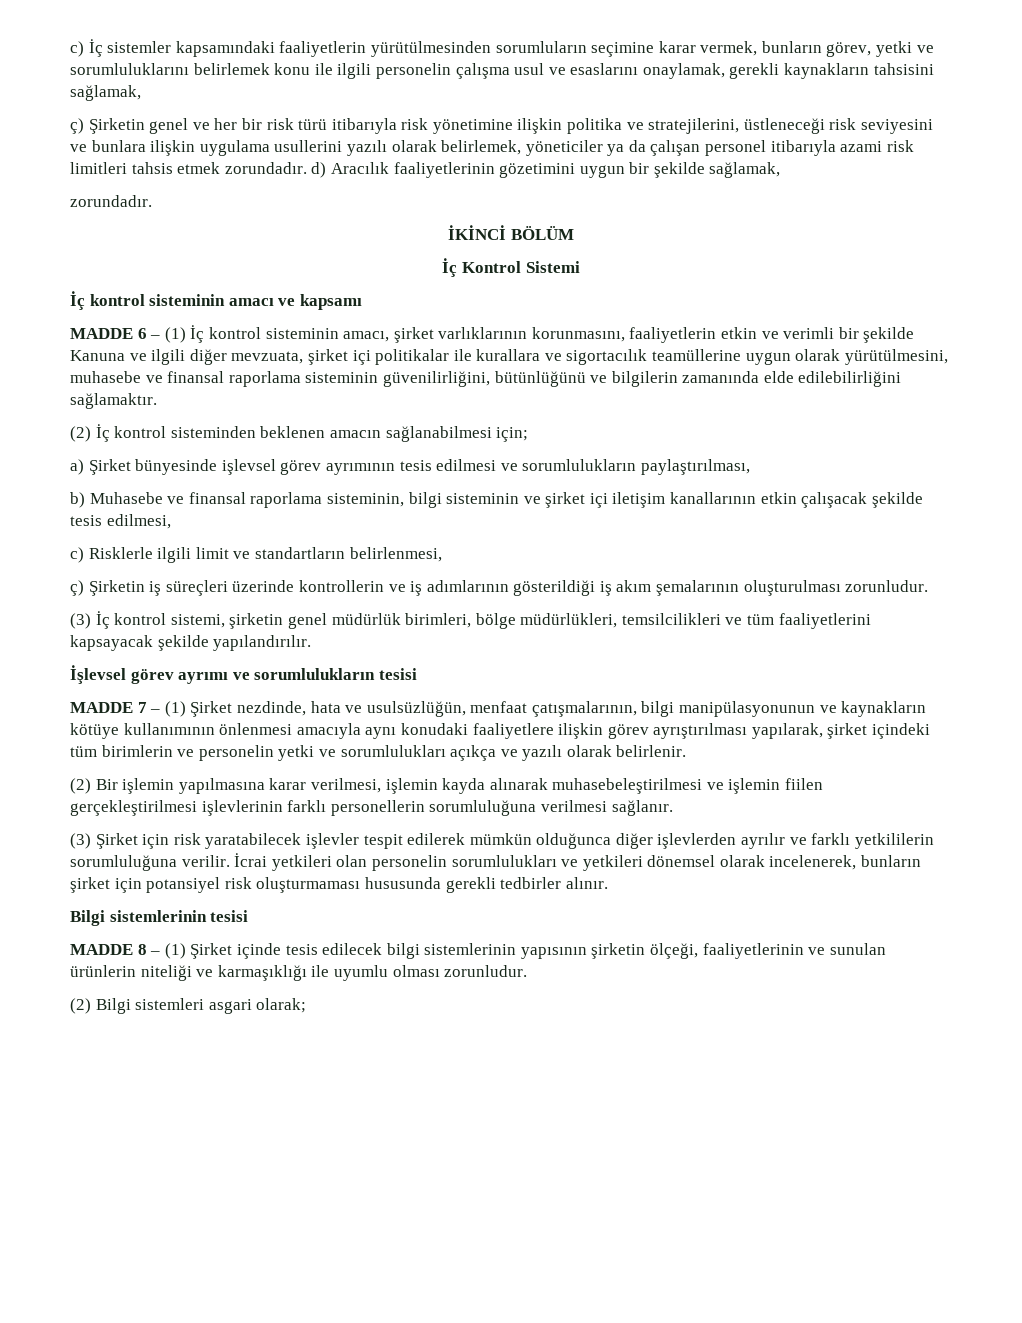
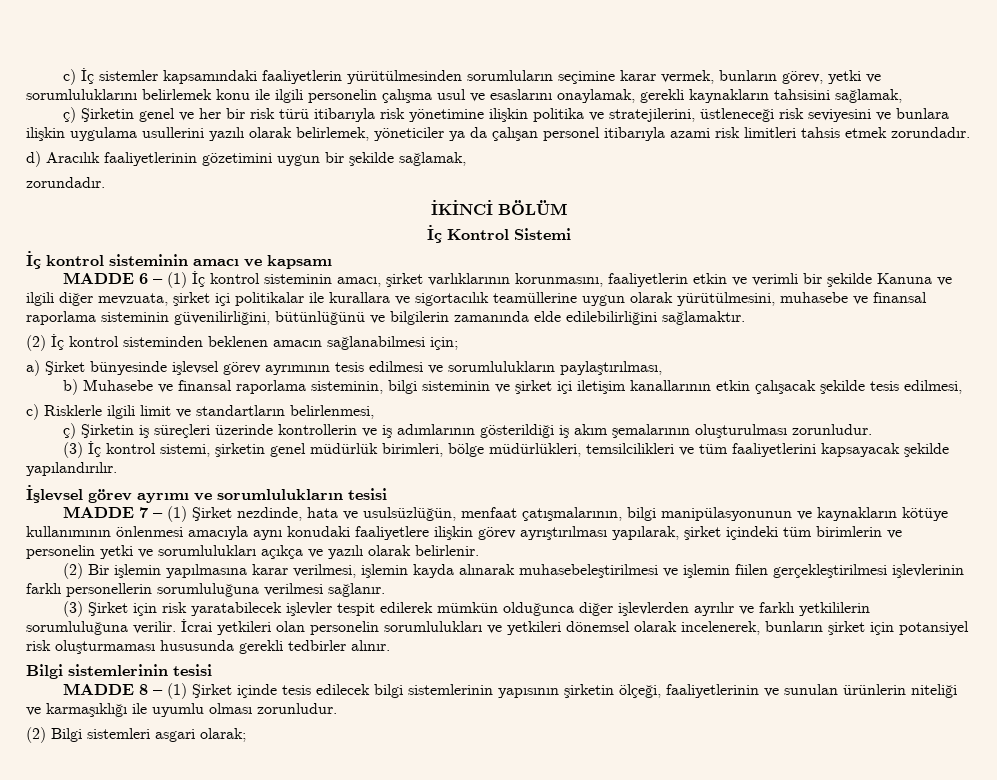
- ç) Şirketin genel ve her bir risk türü itibarıyla risk yönetimine ilişkin politika ve stratejilerini, üstleneceği risk seviyesini ve bunlara ilişkin uygulama usullerini yazılı olarak belirlemek, yöneticiler ya da çalışan personel itibarıyla azami risk limitleri tahsis etmek zorundadır. d) Aracılık faaliyetlerinin gözetimini uygun bir şekilde sağlamak,
+ ç) Şirketin genel ve her bir risk türü itibarıyla risk yönetimine ilişkin politika ve stratejilerini, üstleneceği risk seviyesini ve bunlara ilişkin uygulama usullerini yazılı olarak belirlemek, yöneticiler ya da çalışan personel itibarıyla azami risk limitleri tahsis etmek zorundadır.
+ d) Aracılık faaliyetlerinin gözetimini uygun bir şekilde sağlamak,

